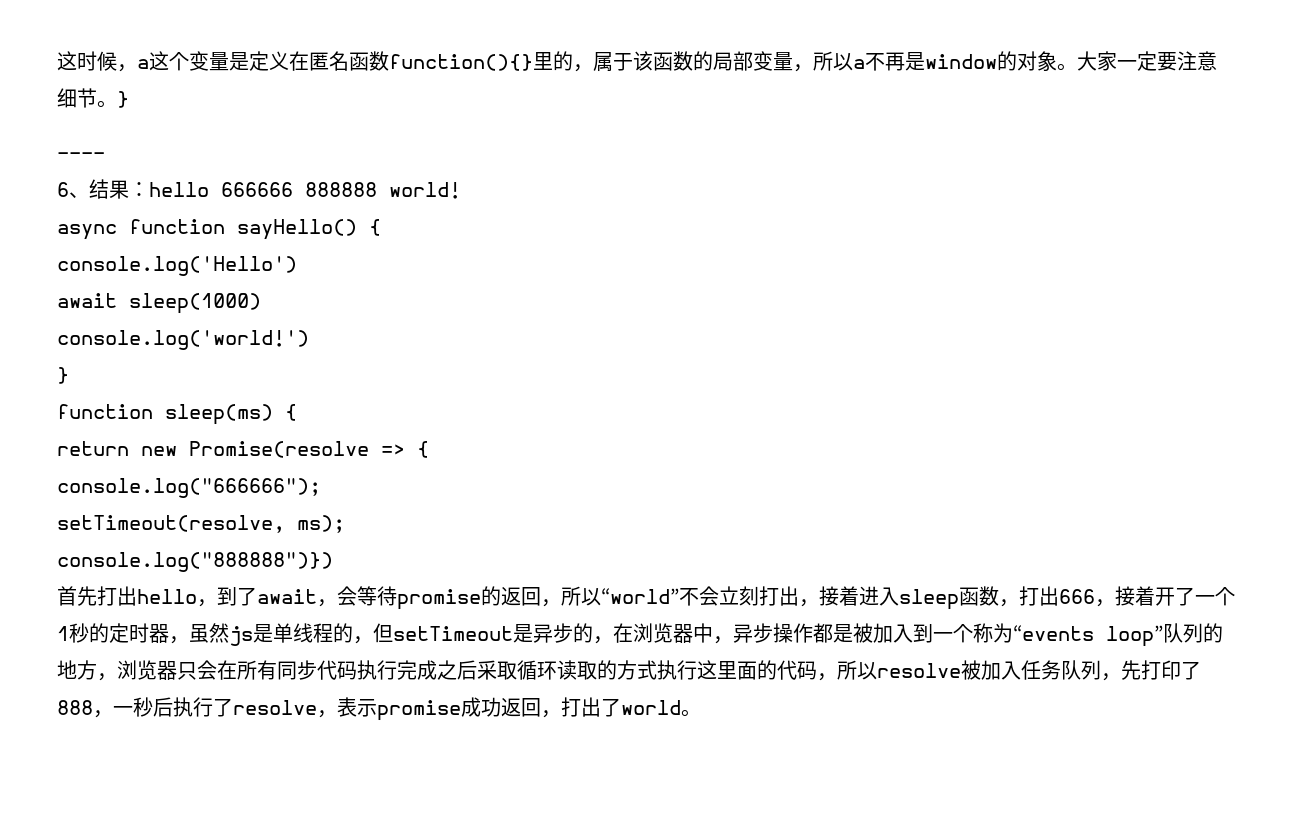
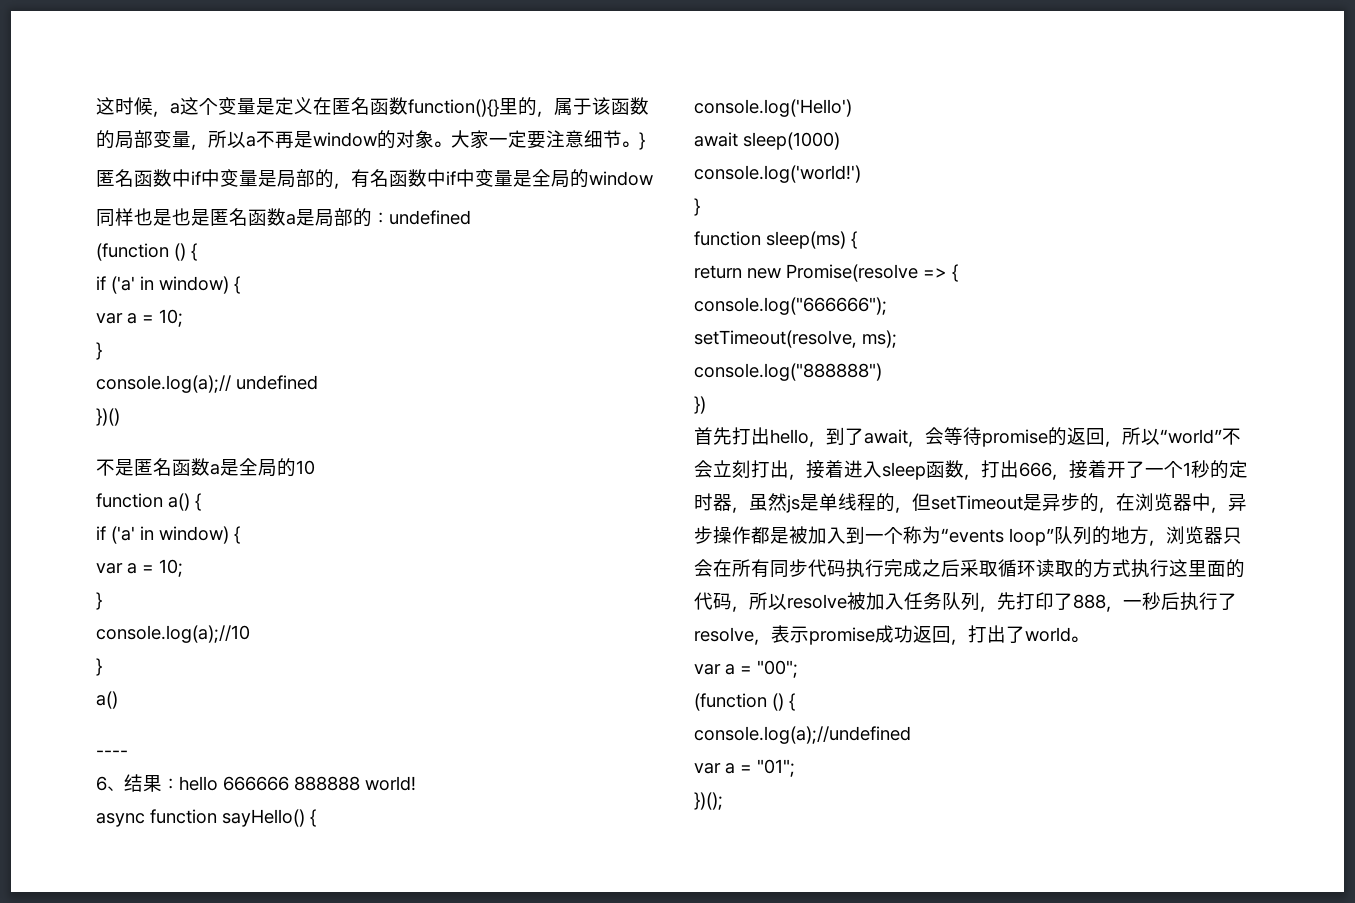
+ 匿名函数中if中变量是局部的，有名函数中if中变量是全局的window
+ 同样也是也是匿名函数a是局部的：undefined
+ (function () {
+ if ('a' in window) {
+ var a = 10;
+ }
+ console.log(a);// undefined
+ })()
+ 不是匿名函数a是全局的10
+ function a() {
+ if ('a' in window) {
+ var a = 10;
+ }
+ console.log(a);//10
+ }
+ a()
- console.log("888888")})
+ console.log("888888")
+ })
+ var a = "00";
+ (function () {
+ console.log(a);//undefined
+ var a = "01";
+ })();

